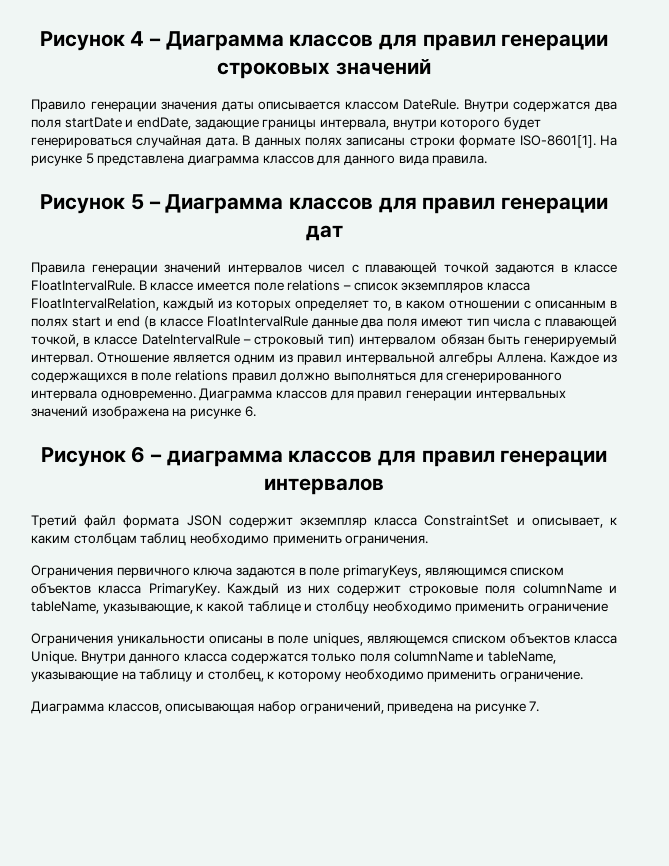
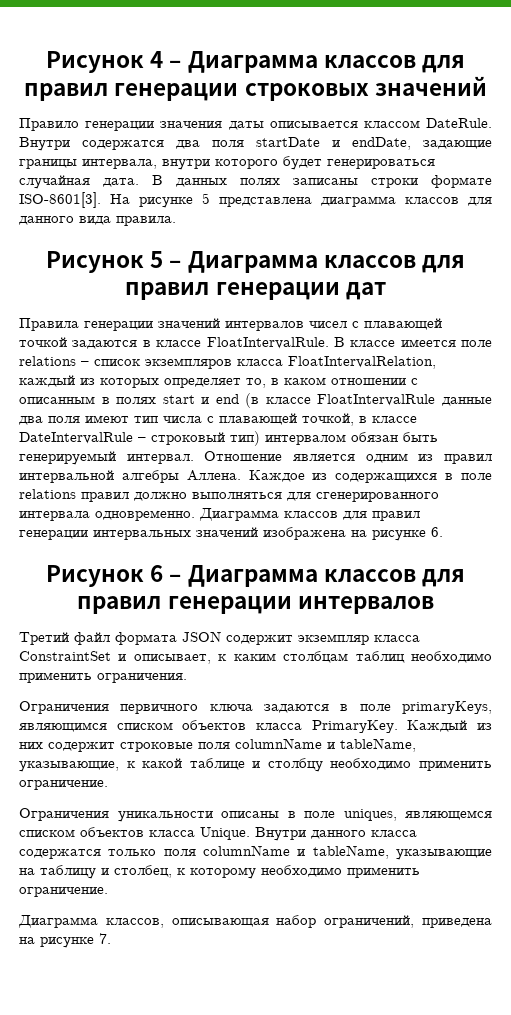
- В данных полях записаны строки формате ISO-8601[1].
+ В данных полях записаны строки формате ISO-8601[3].
- Рисунок 6 – диаграмма классов для правил генерации интервалов
+ Рисунок 6 – Диаграмма классов для правил генерации интервалов
- Каждый из них содержит строковые поля columnName и tableName, указывающие, к какой таблице и столбцу необходимо применить ограничение
+ Каждый из них содержит строковые поля columnName и tableName, указывающие, к какой таблице и столбцу необходимо применить ограничение.

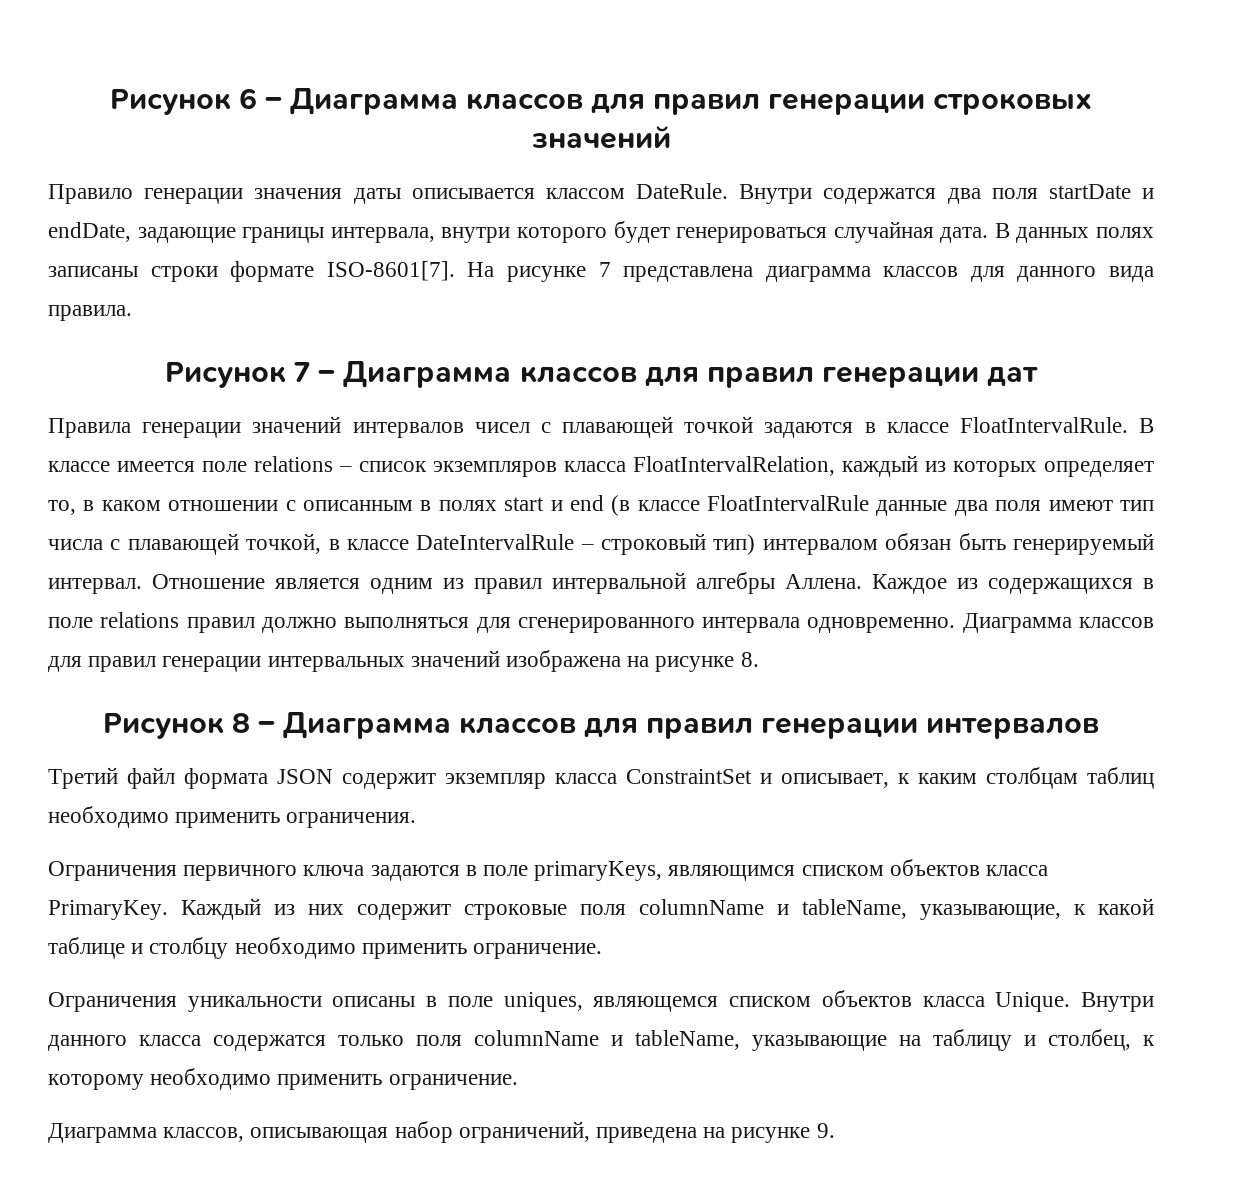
- Рисунок 4 – Диаграмма классов для правил генерации строковых значений
+ Рисунок 6 – Диаграмма классов для правил генерации строковых значений
- В данных полях записаны строки формате ISO-8601[3].
+ В данных полях записаны строки формате ISO-8601[7].
- На рисунке 5 представлена диаграмма классов для данного вида правила.
+ На рисунке 7 представлена диаграмма классов для данного вида правила.
- Рисунок 5 – Диаграмма классов для правил генерации дат
+ Рисунок 7 – Диаграмма классов для правил генерации дат
- Диаграмма классов для правил генерации интервальных значений изображена на рисунке 6.
- Рисунок 6 – Диаграмма классов для правил генерации интервалов
+ Диаграмма классов для правил генерации интервальных значений изображена на рисунке 8.
+ Рисунок 8 – Диаграмма классов для правил генерации интервалов
- Диаграмма классов, описывающая набор ограничений, приведена на рисунке 7.
+ Диаграмма классов, описывающая набор ограничений, приведена на рисунке 9.

